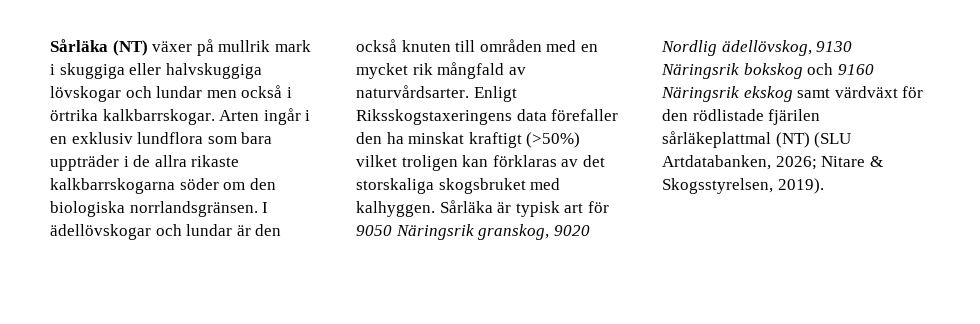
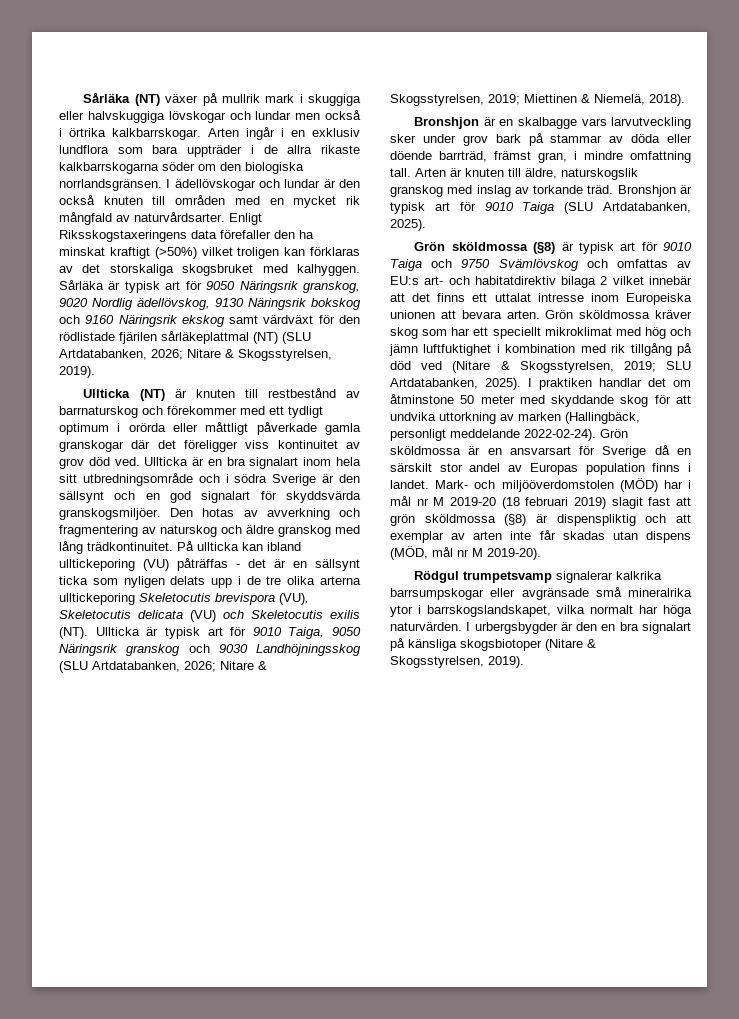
+ Ullticka (NT) är knuten till restbestånd av barrnaturskog och förekommer med ett tydligt optimum i orörda eller måttligt påverkade gamla granskogar där det föreligger viss kontinuitet av grov död ved. Ullticka är en bra signalart inom hela sitt utbredningsområde och i södra Sverige är den sällsynt och en god signalart för skyddsvärda granskogsmiljöer. Den hotas av avverkning och fragmentering av naturskog och äldre granskog med lång trädkontinuitet. På ullticka kan ibland ulltickeporing (VU) påträffas - det är en sällsynt ticka som nyligen delats upp i de tre olika arterna ulltickeporing Skeletocutis brevispora (VU), Skeletocutis delicata (VU) och Skeletocutis exilis (NT). Ullticka är typisk art för 9010 Taiga, 9050 Näringsrik granskog och 9030 Landhöjningsskog (SLU Artdatabanken, 2026; Nitare & Skogsstyrelsen, 2019; Miettinen & Niemelä, 2018).
+ Bronshjon är en skalbagge vars larvutveckling sker under grov bark på stammar av döda eller döende barrträd, främst gran, i mindre omfattning tall. Arten är knuten till äldre, naturskogslik granskog med inslag av torkande träd. Bronshjon är typisk art för 9010 Taiga (SLU Artdatabanken, 2025).
+ Grön sköldmossa (§8) är typisk art för 9010 Taiga och 9750 Svämlövskog och omfattas av EU:s art- och habitatdirektiv bilaga 2 vilket innebär att det finns ett uttalat intresse inom Europeiska unionen att bevara arten. Grön sköldmossa kräver skog som har ett speciellt mikroklimat med hög och jämn luftfuktighet i kombination med rik tillgång på död ved (Nitare & Skogsstyrelsen, 2019; SLU Artdatabanken, 2025). I praktiken handlar det om åtminstone 50 meter med skyddande skog för att undvika uttorkning av marken (Hallingbäck, personligt meddelande 2022-02-24). Grön sköldmossa är en ansvarsart för Sverige då en särskilt stor andel av Europas population finns i landet. Mark- och miljööverdomstolen (MÖD) har i mål nr M 2019-20 (18 februari 2019) slagit fast att grön sköldmossa (§8) är dispenspliktig och att exemplar av arten inte får skadas utan dispens (MÖD, mål nr M 2019-20).
+ Rödgul trumpetsvamp signalerar kalkrika barrsumpskogar eller avgränsade små mineralrika ytor i barrskogslandskapet, vilka normalt har höga naturvärden. I urbergsbygder är den en bra signalart på känsliga skogsbiotoper (Nitare & Skogsstyrelsen, 2019).

